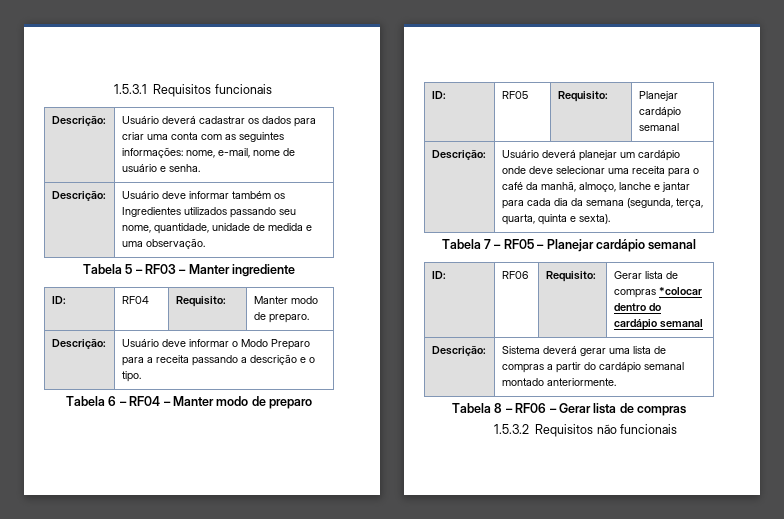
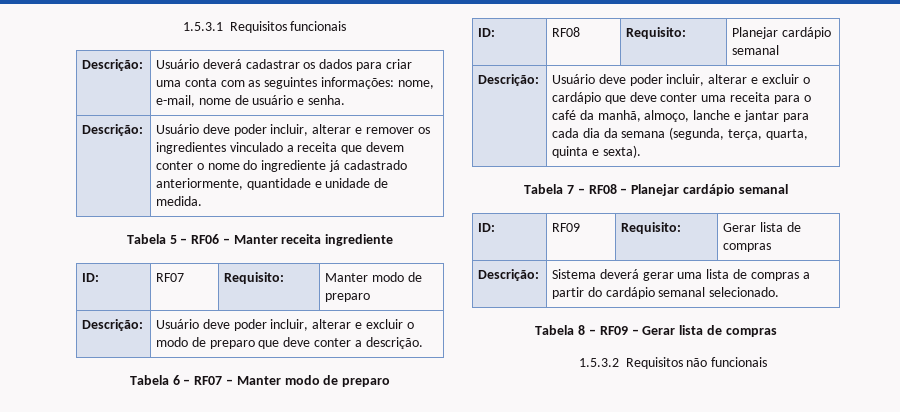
- Descrição: | Usuário deve informar também os Ingredientes utilizados passando seu nome, quantidade, unidade de medida e uma observação.
+ Descrição: | Usuário deve poder incluir, alterar e remover os ingredientes vinculado a receita que devem conter o nome do ingrediente já cadastrado anteriormente, quantidade e unidade de medida.
- Tabela 5 – RF03 – Manter ingrediente
+ Tabela 5 – RF06 – Manter receita ingrediente
- ID: | RF04 | Requisito: | Manter modo de preparo.
- Descrição: | Usuário deve informar o Modo Preparo para a receita passando a descrição e o tipo.
+ ID: | RF07 | Requisito: | Manter modo de preparo
+ Descrição: | Usuário deve poder incluir, alterar e excluir o modo de preparo que deve conter a descrição.
- Tabela 6 – RF04 – Manter modo de preparo
+ Tabela 6 – RF07 – Manter modo de preparo
- ID: | RF05 | Requisito: | Planejar cardápio semanal
+ ID: | RF08 | Requisito: | Planejar cardápio semanal
- Descrição: | Usuário deverá planejar um cardápio onde deve selecionar uma receita para o café da manhã, almoço, lanche e jantar para cada dia da semana (segunda, terça, quarta, quinta e sexta).
+ Descrição: | Usuário deve poder incluir, alterar e excluir o cardápio que deve conter uma receita para o café da manhã, almoço, lanche e jantar para cada dia da semana (segunda, terça, quarta, quinta e sexta).
- Tabela 7 – RF05 – Planejar cardápio semanal
+ Tabela 7 – RF08 – Planejar cardápio semanal
- ID: | RF06 | Requisito: | Gerar lista de compras *colocar dentro do cardápio semanal
+ ID: | RF09 | Requisito: | Gerar lista de compras
- Descrição: | Sistema deverá gerar uma lista de compras a partir do cardápio semanal montado anteriormente.
+ Descrição: | Sistema deverá gerar uma lista de compras a partir do cardápio semanal selecionado.
- Tabela 8 – RF06 – Gerar lista de compras
+ Tabela 8 – RF09 – Gerar lista de compras

